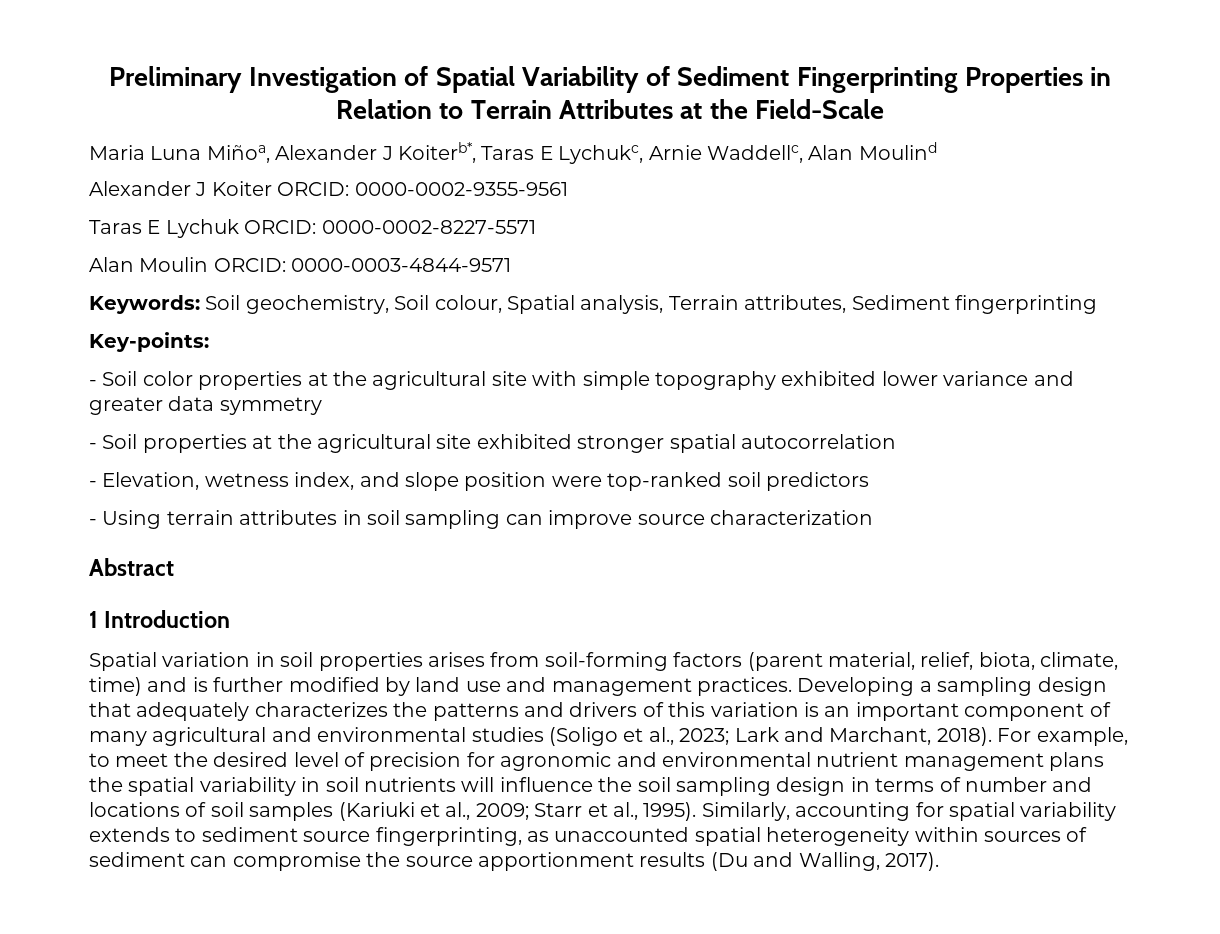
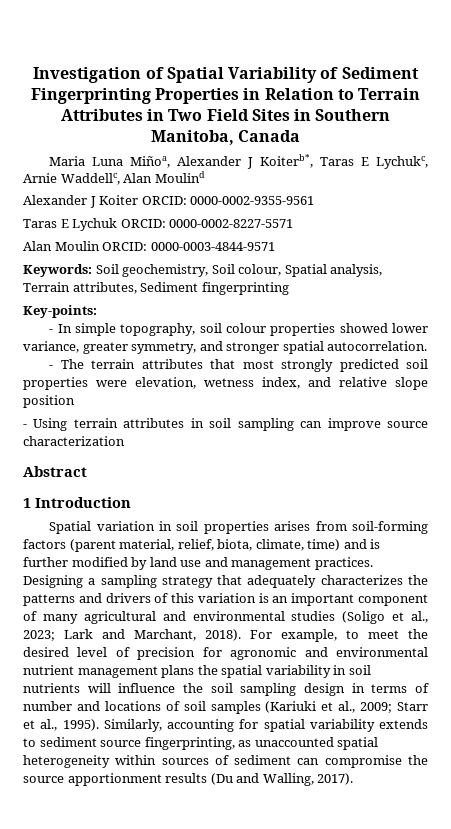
- Preliminary Investigation of Spatial Variability of Sediment Fingerprinting Properties in Relation to Terrain Attributes at the Field-Scale
+ Investigation of Spatial Variability of Sediment Fingerprinting Properties in Relation to Terrain Attributes in Two Field Sites in Southern Manitoba, Canada
- - Soil color properties at the agricultural site with simple topography exhibited lower variance and greater data symmetry
- - Soil properties at the agricultural site exhibited stronger spatial autocorrelation
- - Elevation, wetness index, and slope position were top-ranked soil predictors
+ - In simple topography, soil colour properties showed lower variance, greater symmetry, and stronger spatial autocorrelation.
+ - The terrain attributes that most strongly predicted soil properties were elevation, wetness index, and relative slope position
- Developing a sampling design that adequately characterizes the patterns and drivers of this variation is an important component of many agricultural and environmental studies (Soligo et al., 2023; Lark and Marchant, 2018).
+ Designing a sampling strategy that adequately characterizes the patterns and drivers of this variation is an important component of many agricultural and environmental studies (Soligo et al., 2023; Lark and Marchant, 2018).

